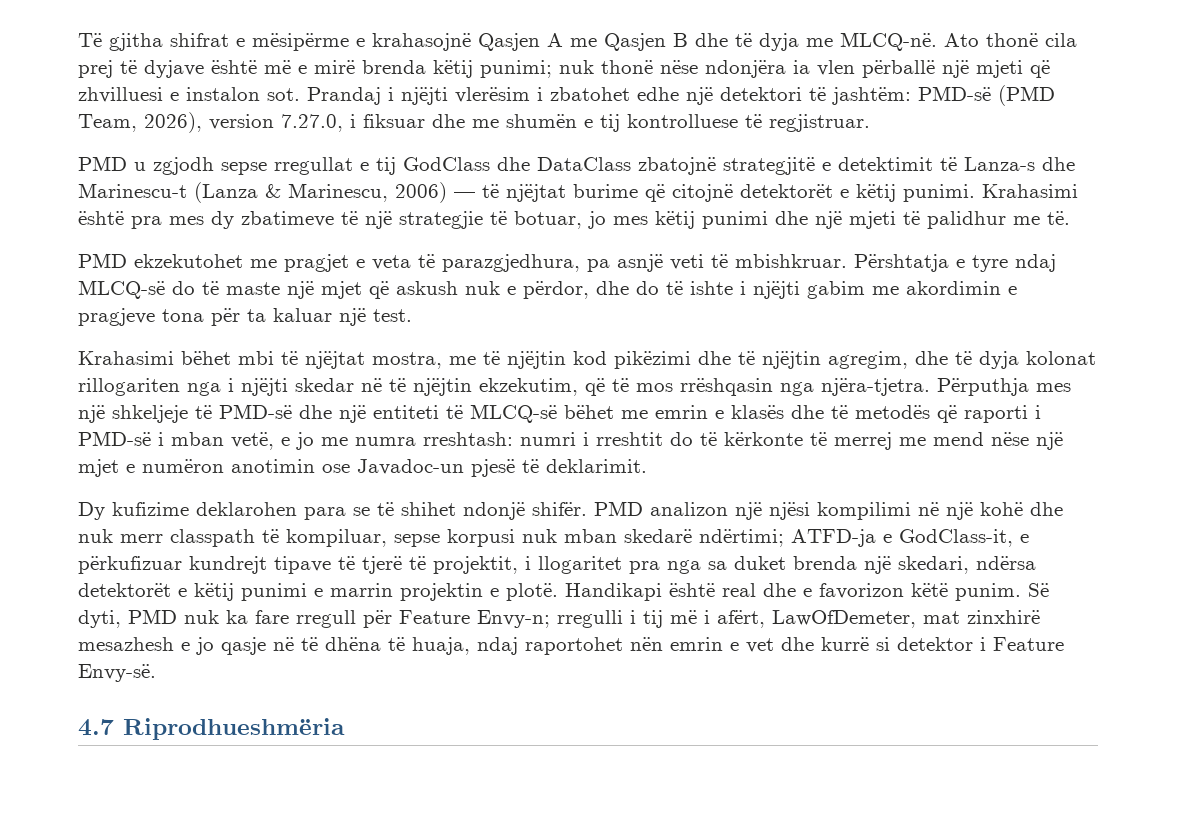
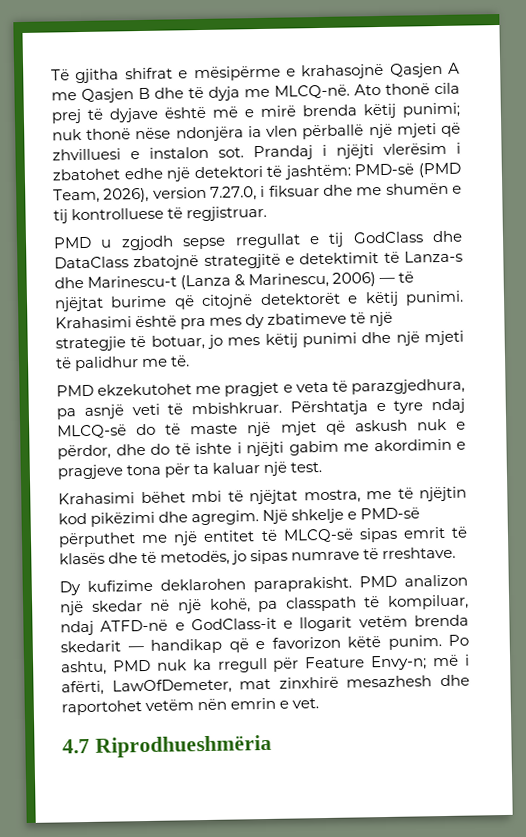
- Krahasimi bëhet mbi të njëjtat mostra, me të njëjtin kod pikëzimi dhe të njëjtin agregim, dhe të dyja kolonat rillogariten nga i njëjti skedar në të njëjtin ekzekutim, që të mos rrëshqasin nga njëra-tjetra. Përputhja mes një shkeljeje të PMD-së dhe një entiteti të MLCQ-së bëhet me emrin e klasës dhe të metodës që raporti i PMD-së i mban vetë, e jo me numra rreshtash: numri i rreshtit do të kërkonte të merrej me mend nëse një mjet e numëron anotimin ose Javadoc-un pjesë të deklarimit.
- Dy kufizime deklarohen para se të shihet ndonjë shifër. PMD analizon një njësi kompilimi në një kohë dhe nuk merr classpath të kompiluar, sepse korpusi nuk mban skedarë ndërtimi; ATFD-ja e GodClass-it, e përkufizuar kundrejt tipave të tjerë të projektit, i llogaritet pra nga sa duket brenda një skedari, ndërsa detektorët e këtij punimi e marrin projektin e plotë. Handikapi është real dhe e favorizon këtë punim.
+ Krahasimi bëhet mbi të njëjtat mostra, me të njëjtin kod pikëzimi dhe agregim. Një shkelje e PMD-së përputhet me një entitet të MLCQ-së sipas emrit të klasës dhe të metodës, jo sipas numrave të rreshtave.
+ Dy kufizime deklarohen paraprakisht. PMD analizon një skedar në një kohë, pa classpath të kompiluar, ndaj ATFD-në e GodClass-it e llogarit vetëm brenda skedarit — handikap që e favorizon këtë punim.
- Së dyti, PMD nuk ka fare rregull për Feature Envy-n; rregulli i tij më i afërt, LawOfDemeter, mat zinxhirë mesazhesh e jo qasje në të dhëna të huaja, ndaj raportohet nën emrin e vet dhe kurrë si detektor i Feature Envy-së.
+ Po ashtu, PMD nuk ka rregull për Feature Envy-n; më i afërti, LawOfDemeter, mat zinxhirë mesazhesh dhe raportohet vetëm nën emrin e vet.

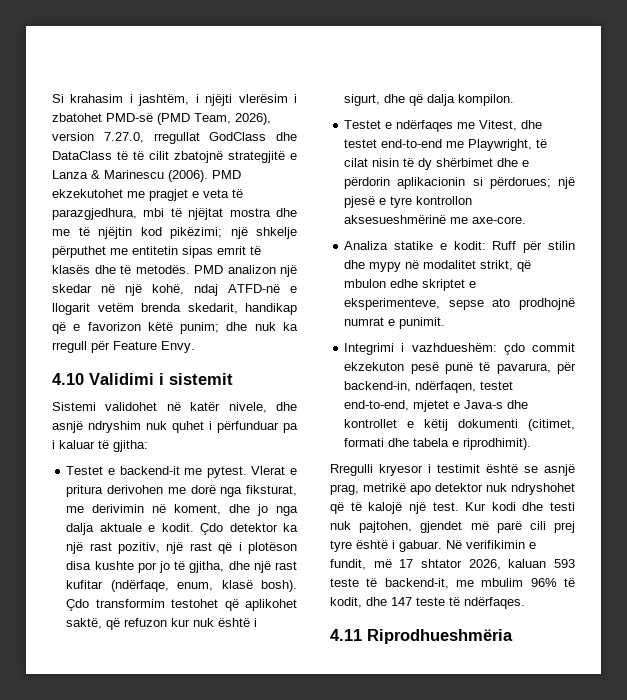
- Të gjitha shifrat e mësipërme e krahasojnë Qasjen A me Qasjen B dhe të dyja me MLCQ-në. Ato thonë cila prej të dyjave është më e mirë brenda këtij punimi; nuk thonë nëse ndonjëra ia vlen përballë një mjeti që zhvilluesi e instalon sot. Prandaj i njëjti vlerësim i zbatohet edhe një detektori të jashtëm: PMD-së (PMD Team, 2026), version 7.27.0, i fiksuar dhe me shumën e tij kontrolluese të regjistruar.
- PMD u zgjodh sepse rregullat e tij GodClass dhe DataClass zbatojnë strategjitë e detektimit të Lanza-s dhe Marinescu-t (Lanza & Marinescu, 2006) — të njëjtat burime që citojnë detektorët e këtij punimi. Krahasimi është pra mes dy zbatimeve të një strategjie të botuar, jo mes këtij punimi dhe një mjeti të palidhur me të.
- PMD ekzekutohet me pragjet e veta të parazgjedhura, pa asnjë veti të mbishkruar. Përshtatja e tyre ndaj MLCQ-së do të maste një mjet që askush nuk e përdor, dhe do të ishte i njëjti gabim me akordimin e pragjeve tona për ta kaluar një test.
- Krahasimi bëhet mbi të njëjtat mostra, me të njëjtin kod pikëzimi dhe agregim. Një shkelje e PMD-së përputhet me një entitet të MLCQ-së sipas emrit të klasës dhe të metodës, jo sipas numrave të rreshtave.
- Dy kufizime deklarohen paraprakisht.
+ Si krahasim i jashtëm, i njëjti vlerësim i zbatohet PMD-së (PMD Team, 2026), version 7.27.0, rregullat GodClass dhe DataClass të të cilit zbatojnë strategjitë e Lanza & Marinescu (2006). PMD ekzekutohet me pragjet e veta të parazgjedhura, mbi të njëjtat mostra dhe me të njëjtin kod pikëzimi; një shkelje përputhet me entitetin sipas emrit të klasës dhe të metodës.
- PMD analizon një skedar në një kohë, pa classpath të kompiluar, ndaj ATFD-në e GodClass-it e llogarit vetëm brenda skedarit — handikap që e favorizon këtë punim. Po ashtu, PMD nuk ka rregull për Feature Envy-n; më i afërti, LawOfDemeter, mat zinxhirë mesazhesh dhe raportohet vetëm nën emrin e vet.
- 4.7 Riprodhueshmëria
+ PMD analizon një skedar në një kohë, ndaj ATFD-në e llogarit vetëm brenda skedarit, handikap që e favorizon këtë punim; dhe nuk ka rregull për Feature Envy.
+ 4.10 Validimi i sistemit
+ Sistemi validohet në katër nivele, dhe asnjë ndryshim nuk quhet i përfunduar pa i kaluar të gjitha:
+ Testet e backend-it me pytest. Vlerat e pritura derivohen me dorë nga fiksturat, me derivimin në koment, dhe jo nga dalja aktuale e kodit. Çdo detektor ka një rast pozitiv, një rast që i plotëson disa kushte por jo të gjitha, dhe një rast kufitar (ndërfaqe, enum, klasë bosh). Çdo transformim testohet që aplikohet saktë, që refuzon kur nuk është i sigurt, dhe që dalja kompilon.
+ Testet e ndërfaqes me Vitest, dhe testet end-to-end me Playwright, të cilat nisin të dy shërbimet dhe e përdorin aplikacionin si përdorues; një pjesë e tyre kontrollon aksesueshmërinë me axe-core.
+ Analiza statike e kodit: Ruff për stilin dhe mypy në modalitet strikt, që mbulon edhe skriptet e eksperimenteve, sepse ato prodhojnë numrat e punimit.
+ Integrimi i vazhdueshëm: çdo commit ekzekuton pesë punë të pavarura, për backend-in, ndërfaqen, testet end-to-end, mjetet e Java-s dhe kontrollet e këtij dokumenti (citimet, formati dhe tabela e riprodhimit).
+ Rregulli kryesor i testimit është se asnjë prag, metrikë apo detektor nuk ndryshohet që të kalojë një test. Kur kodi dhe testi nuk pajtohen, gjendet më parë cili prej tyre është i gabuar. Në verifikimin e fundit, më 17 shtator 2026, kaluan 593 teste të backend-it, me mbulim 96% të kodit, dhe 147 teste të ndërfaqes.
+ 4.11 Riprodhueshmëria

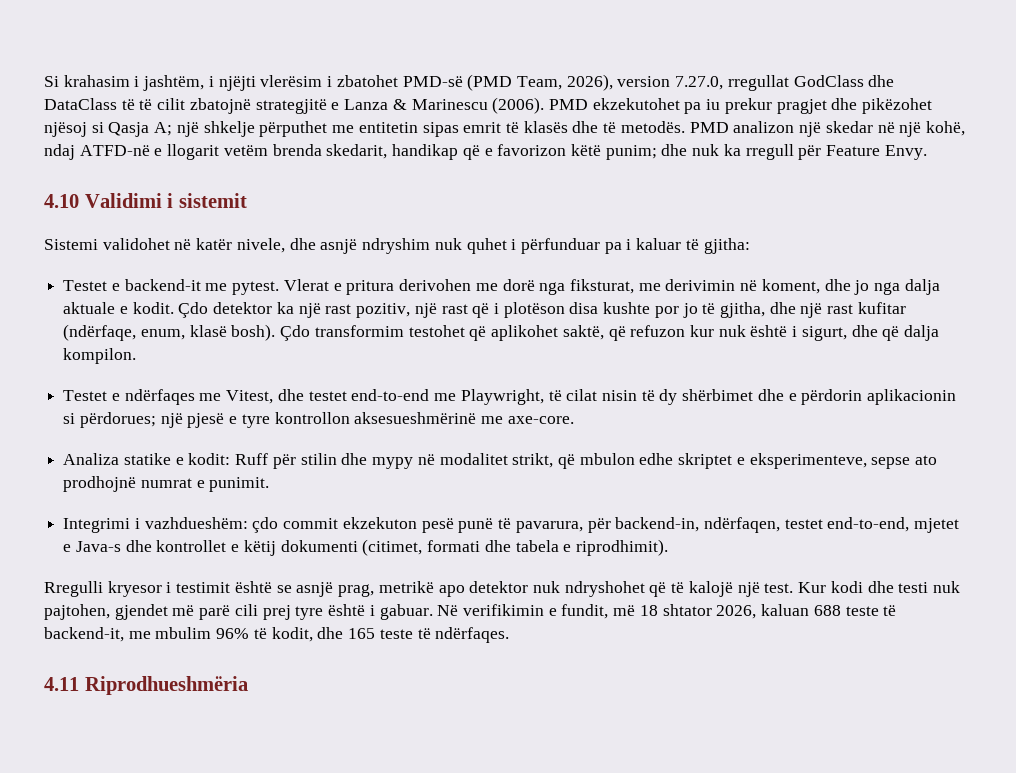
- PMD ekzekutohet me pragjet e veta të parazgjedhura, mbi të njëjtat mostra dhe me të njëjtin kod pikëzimi; një shkelje përputhet me entitetin sipas emrit të klasës dhe të metodës.
+ PMD ekzekutohet pa iu prekur pragjet dhe pikëzohet njësoj si Qasja A; një shkelje përputhet me entitetin sipas emrit të klasës dhe të metodës.
- Në verifikimin e fundit, më 17 shtator 2026, kaluan 593 teste të backend-it, me mbulim 96% të kodit, dhe 147 teste të ndërfaqes.
+ Në verifikimin e fundit, më 18 shtator 2026, kaluan 688 teste të backend-it, me mbulim 96% të kodit, dhe 165 teste të ndërfaqes.

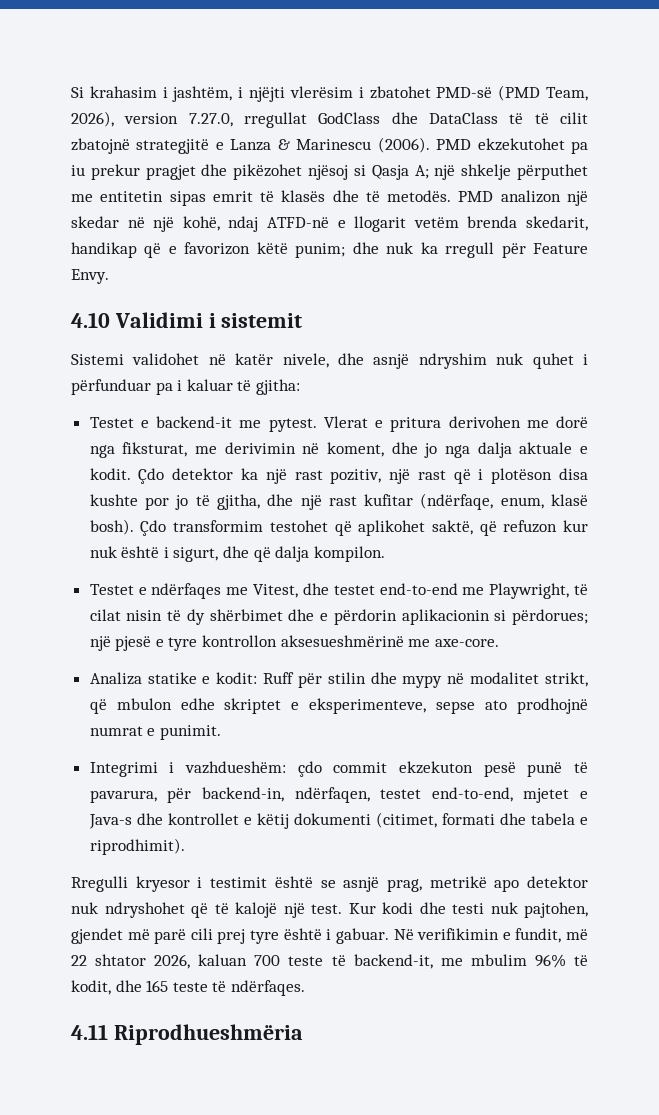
- Në verifikimin e fundit, më 18 shtator 2026, kaluan 688 teste të backend-it, me mbulim 96% të kodit, dhe 165 teste të ndërfaqes.
+ Në verifikimin e fundit, më 22 shtator 2026, kaluan 700 teste të backend-it, me mbulim 96% të kodit, dhe 165 teste të ndërfaqes.

